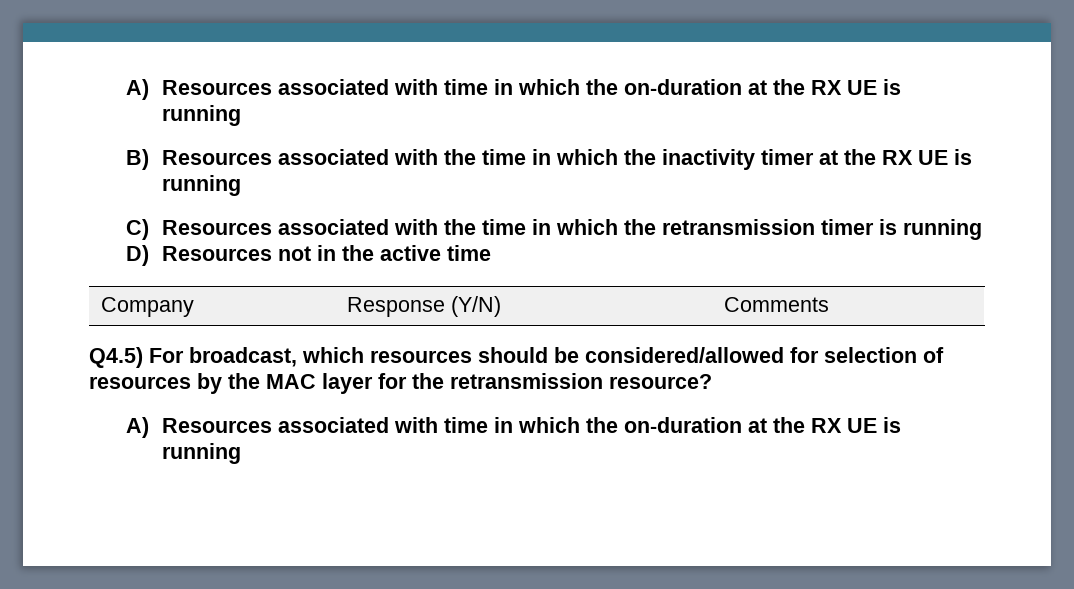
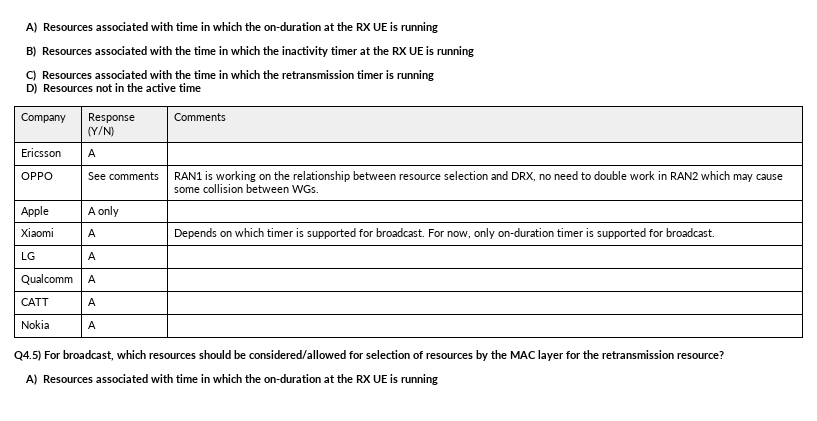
+ Ericsson | A |
+ OPPO | See comments | RAN1 is working on the relationship between resource selection and DRX, no need to double work in RAN2 which may cause some collision between WGs.
+ Apple | A only |
+ Xiaomi | A | Depends on which timer is supported for broadcast. For now, only on-duration timer is supported for broadcast.
+ LG | A |
+ Qualcomm | A |
+ CATT | A |
+ Nokia | A |

